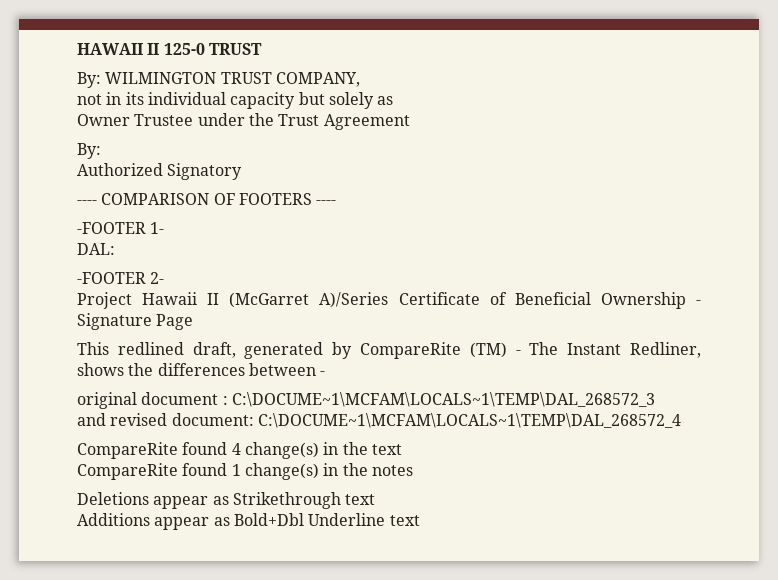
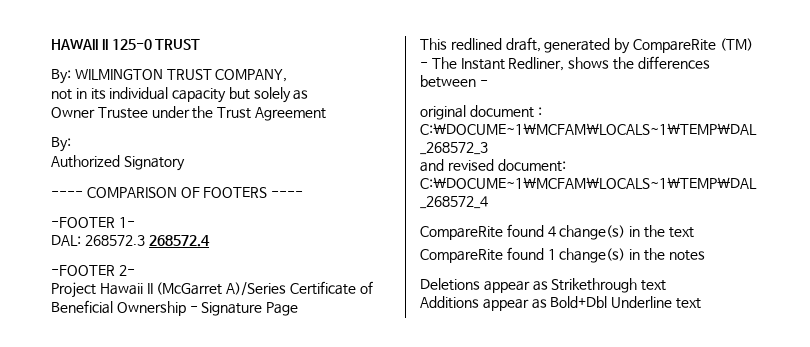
- DAL:
+ DAL: 268572.3 268572.4

